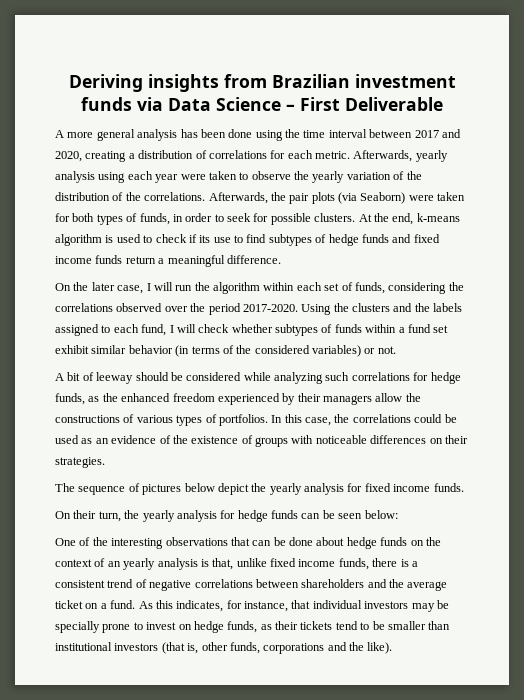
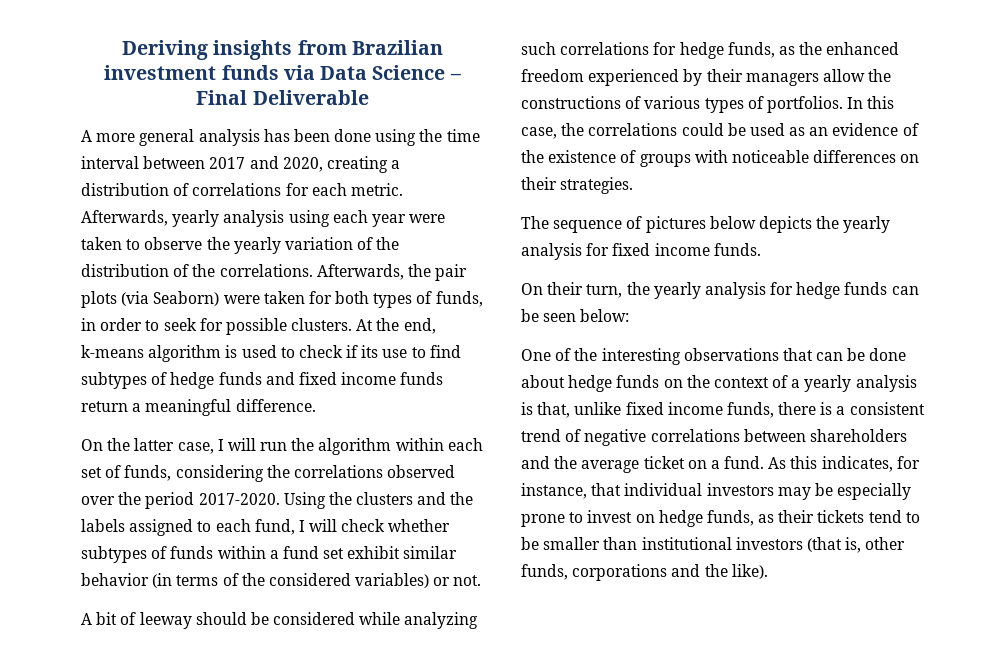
- Deriving insights from Brazilian investment funds via Data Science – First Deliverable
+ Deriving insights from Brazilian investment funds via Data Science – Final Deliverable
- On the later case, I will run the algorithm within each set of funds, considering the correlations observed over the period 2017-2020.
+ On the latter case, I will run the algorithm within each set of funds, considering the correlations observed over the period 2017-2020.
- The sequence of pictures below depict the yearly analysis for fixed income funds.
+ The sequence of pictures below depicts the yearly analysis for fixed income funds.
- One of the interesting observations that can be done about hedge funds on the context of an yearly analysis is that, unlike fixed income funds, there is a consistent trend of negative correlations between shareholders and the average ticket on a fund.
+ One of the interesting observations that can be done about hedge funds on the context of a yearly analysis is that, unlike fixed income funds, there is a consistent trend of negative correlations between shareholders and the average ticket on a fund.
- As this indicates, for instance, that individual investors may be specially prone to invest on hedge funds, as their tickets tend to be smaller than institutional investors (that is, other funds, corporations and the like).
+ As this indicates, for instance, that individual investors may be especially prone to invest on hedge funds, as their tickets tend to be smaller than institutional investors (that is, other funds, corporations and the like).

